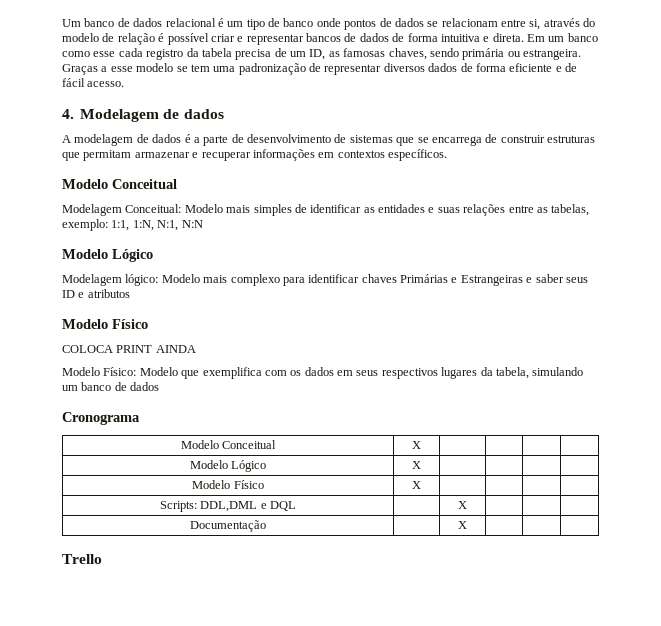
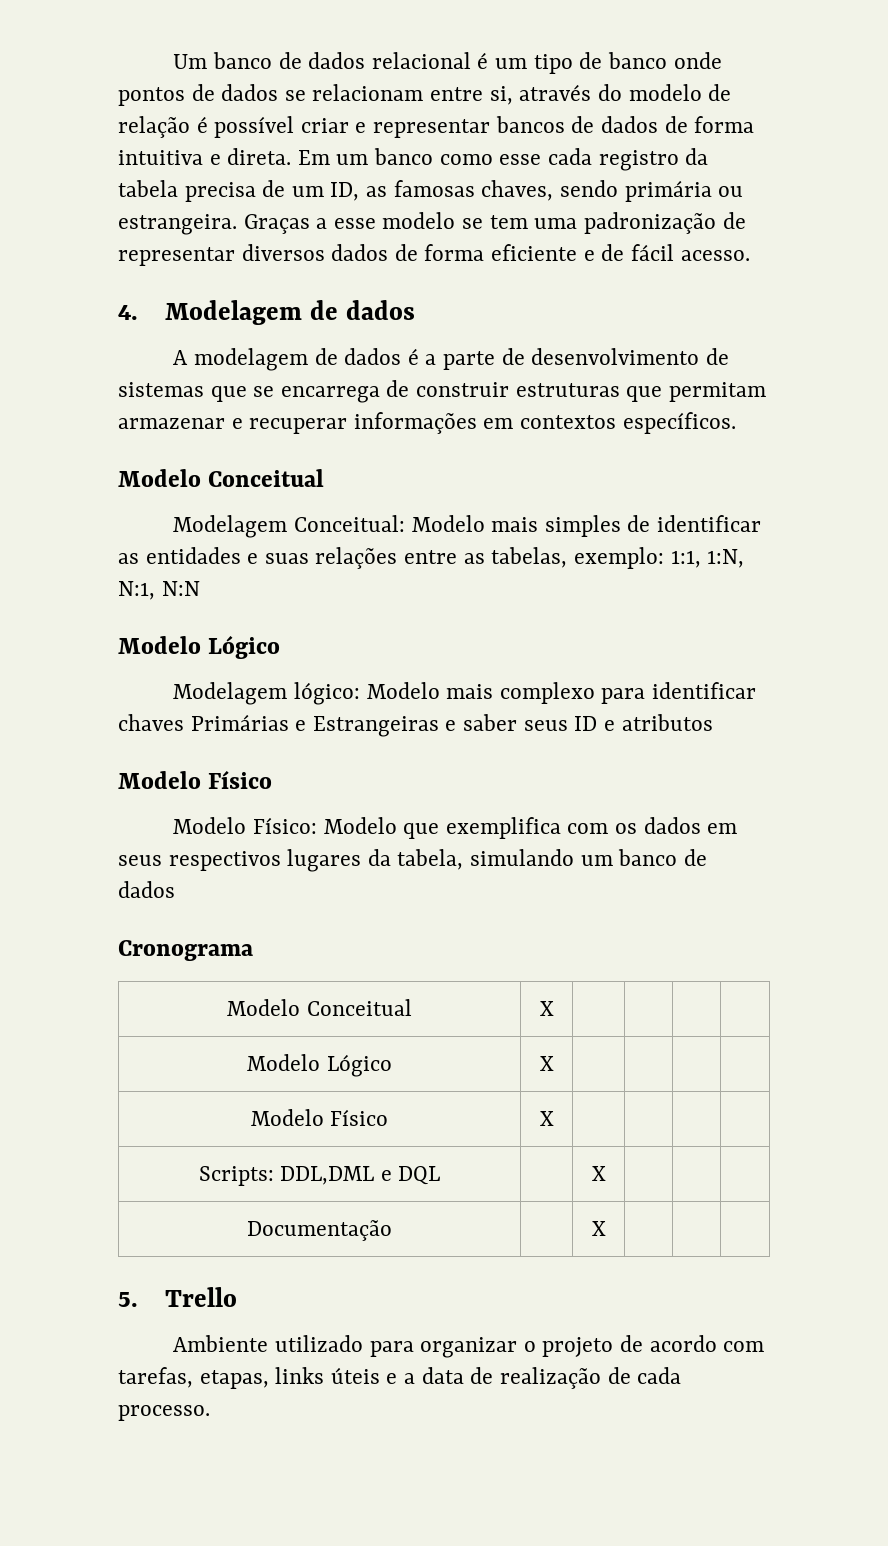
- COLOCA PRINT AINDA
- Trello
+ 5. Trello
+ Ambiente utilizado para organizar o projeto de acordo com tarefas, etapas, links úteis e a data de realização de cada processo.

